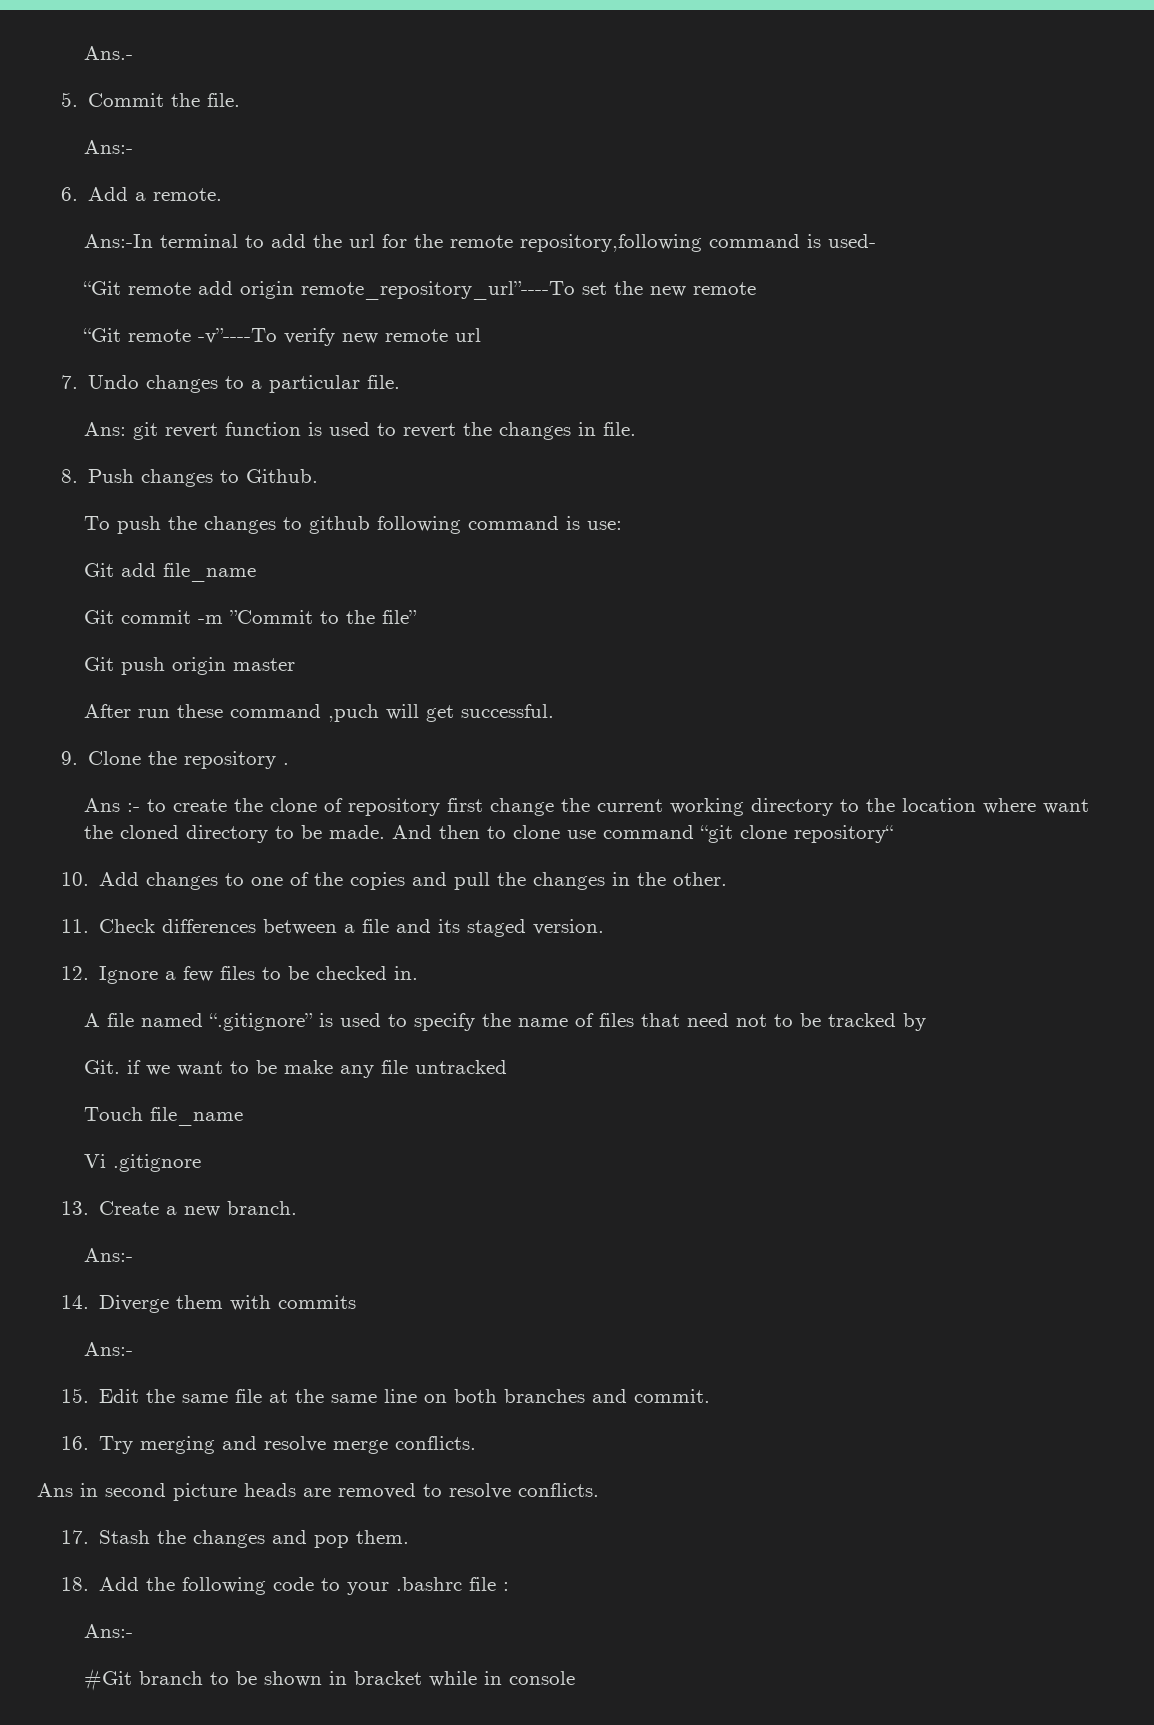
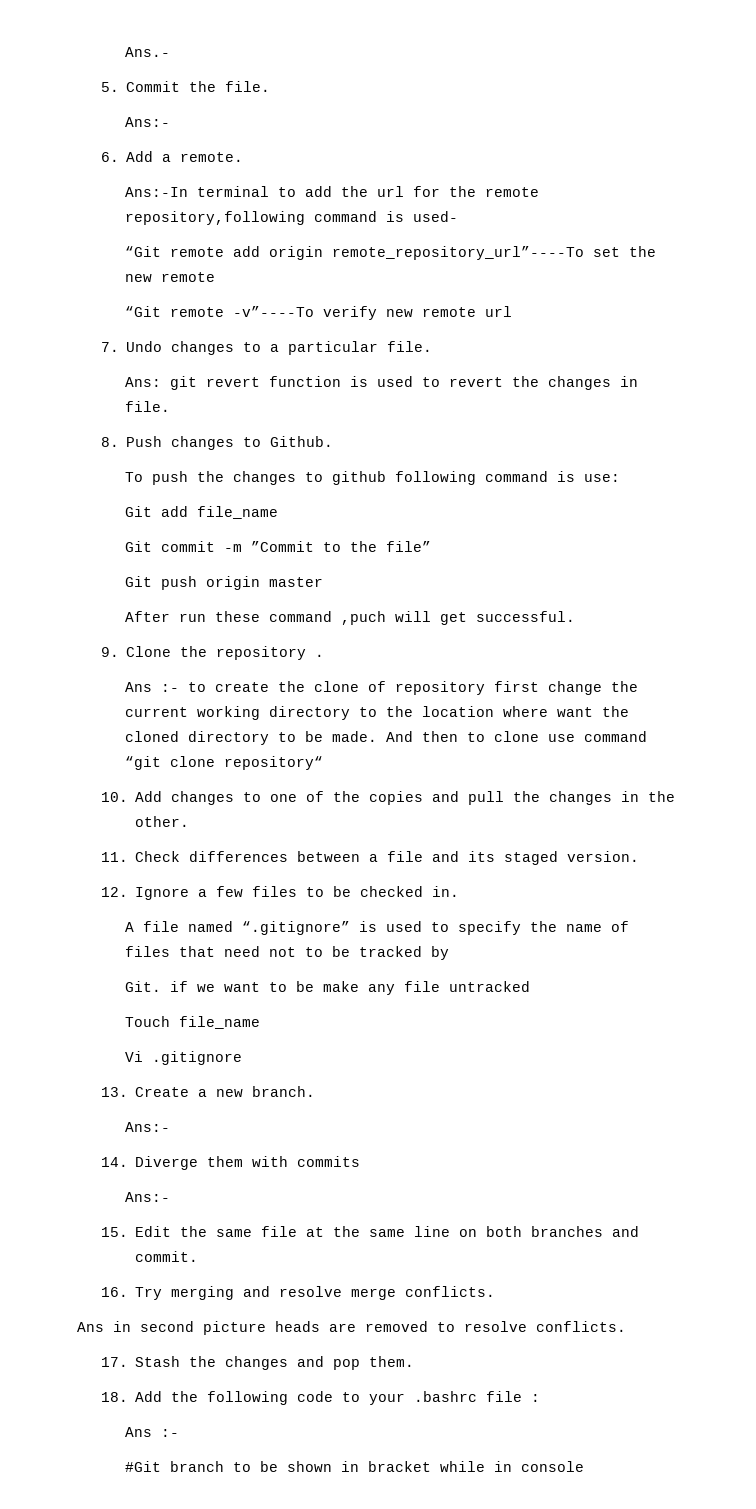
  18. Add the following code to your .bashrc file :
- Ans:-
+ Ans :-

